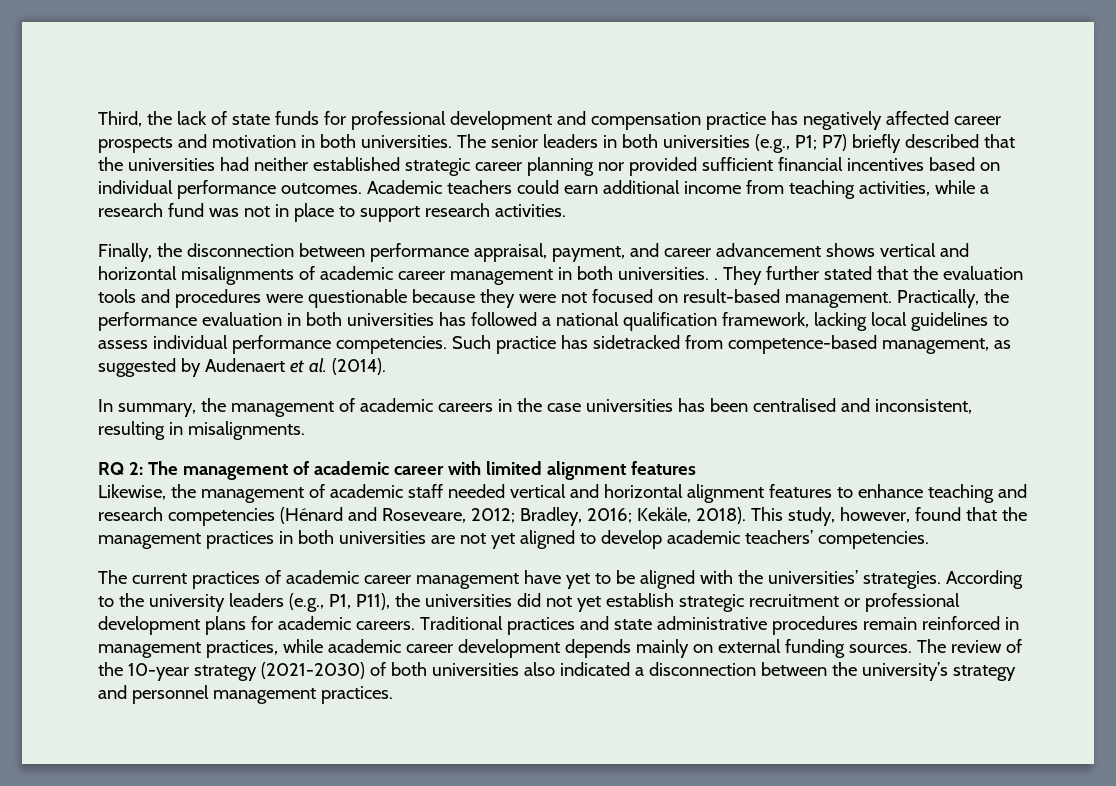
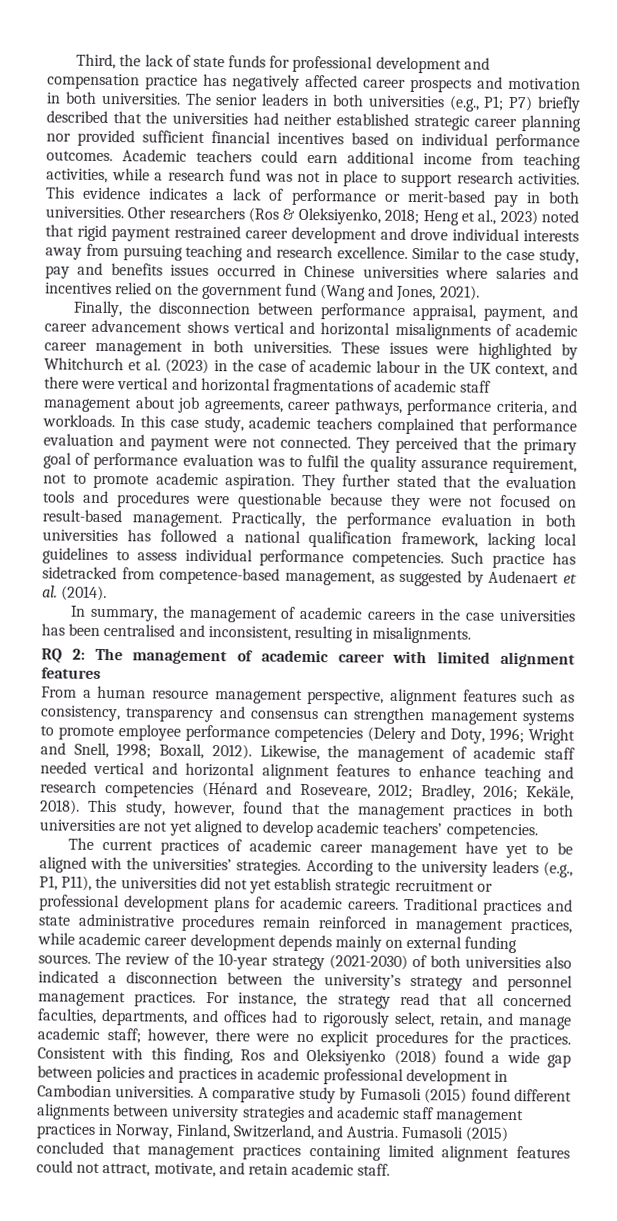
+ This evidence indicates a lack of performance or merit-based pay in both universities. Other researchers (Ros & Oleksiyenko, 2018; Heng et al., 2023) noted that rigid payment restrained career development and drove individual interests away from pursuing teaching and research excellence. Similar to the case study, pay and benefits issues occurred in Chinese universities where salaries and incentives relied on the government fund (Wang and Jones, 2021).
- Finally, the disconnection between performance appraisal, payment, and career advancement shows vertical and horizontal misalignments of academic career management in both universities. .
+ Finally, the disconnection between performance appraisal, payment, and career advancement shows vertical and horizontal misalignments of academic career management in both universities. These issues were highlighted by Whitchurch et al. (2023) in the case of academic labour in the UK context, and there were vertical and horizontal fragmentations of academic staff management about job agreements, career pathways, performance criteria, and workloads. In this case study, academic teachers complained that performance evaluation and payment were not connected. They perceived that the primary goal of performance evaluation was to fulfil the quality assurance requirement, not to promote academic aspiration.
+ From a human resource management perspective, alignment features such as consistency, transparency and consensus can strengthen management systems to promote employee performance competencies (Delery and Doty, 1996; Wright and Snell, 1998; Boxall, 2012).
+ For instance, the strategy read that all concerned faculties, departments, and offices had to rigorously select, retain, and manage academic staff; however, there were no explicit procedures for the practices. Consistent with this finding, Ros and Oleksiyenko (2018) found a wide gap between policies and practices in academic professional development in Cambodian universities. A comparative study by Fumasoli (2015) found different alignments between university strategies and academic staff management practices in Norway, Finland, Switzerland, and Austria. Fumasoli (2015) concluded that management practices containing limited alignment features could not attract, motivate, and retain academic staff.

